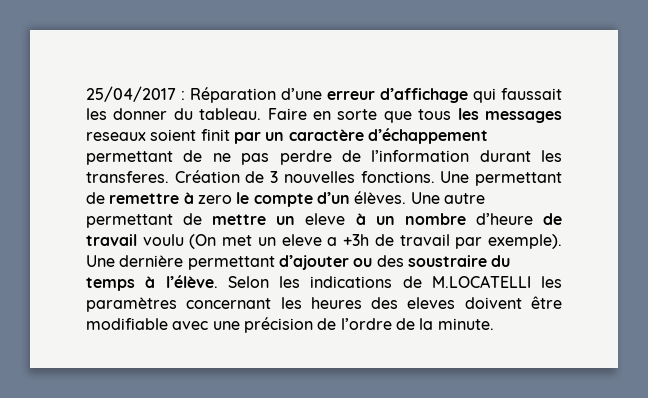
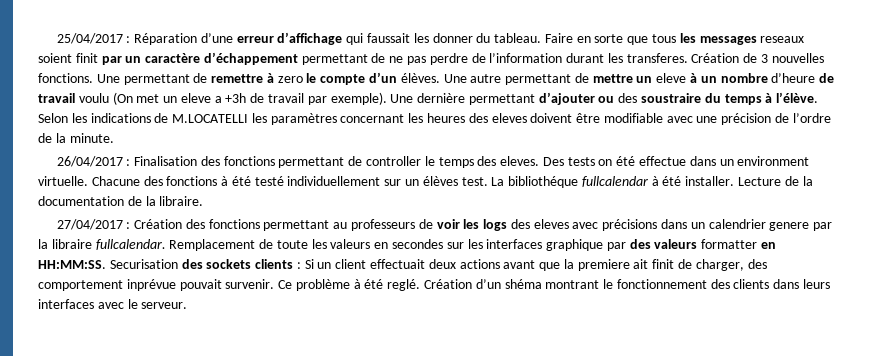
+ 26/04/2017 : Finalisation des fonctions permettant de controller le temps des eleves. Des tests on été effectue dans un environment virtuelle. Chacune des fonctions à été testé individuellement sur un élèves test. La bibliothéque fullcalendar à été installer. Lecture de la documentation de la libraire.
+ 27/04/2017 : Création des fonctions permettant au professeurs de voir les logs des eleves avec précisions dans un calendrier genere par la libraire fullcalendar. Remplacement de toute les valeurs en secondes sur les interfaces graphique par des valeurs formatter en HH:MM:SS. Securisation des sockets clients : Si un client effectuait deux actions avant que la premiere ait finit de charger, des comportement inprévue pouvait survenir. Ce problème à été reglé. Création d’un shéma montrant le fonctionnement des clients dans leurs interfaces avec le serveur.

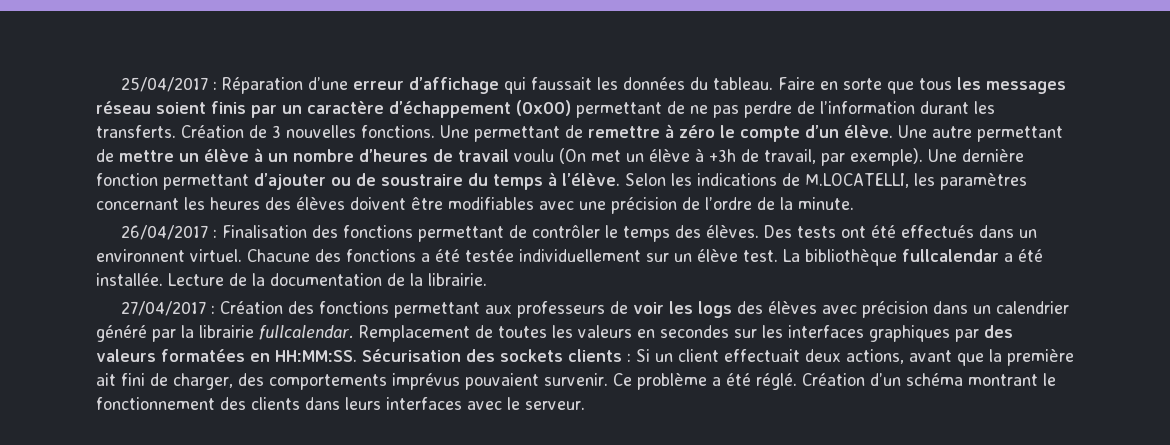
- 25/04/2017 : Réparation d’une erreur d’affichage qui faussait les donner du tableau.
+ 25/04/2017 : Réparation d’une erreur d’affichage qui faussait les données du tableau.
- Faire en sorte que tous les messages reseaux soient finit par un caractère d’échappement permettant de ne pas perdre de l’information durant les transferes.
+ Faire en sorte que tous les messages réseau soient finis par un caractère d’échappement (0x00) permettant de ne pas perdre de l’information durant les transferts.
- Une permettant de remettre à zero le compte d’un élèves.
+ Une permettant de remettre à zéro le compte d’un élève.
- Une autre permettant de mettre un eleve à un nombre d’heure de travail voulu (On met un eleve a +3h de travail par exemple).
+ Une autre permettant de mettre un élève à un nombre d’heures de travail voulu (On met un élève à +3h de travail, par exemple).
- Une dernière permettant d’ajouter ou des soustraire du temps à l’élève.
+ Une dernière fonction permettant d’ajouter ou de soustraire du temps à l’élève.
- Selon les indications de M.LOCATELLI les paramètres concernant les heures des eleves doivent être modifiable avec une précision de l’ordre de la minute.
+ Selon les indications de M.LOCATELLI, les paramètres concernant les heures des élèves doivent être modifiables avec une précision de l’ordre de la minute.
- 26/04/2017 : Finalisation des fonctions permettant de controller le temps des eleves.
+ 26/04/2017 : Finalisation des fonctions permettant de contrôler le temps des élèves.
- Des tests on été effectue dans un environment virtuelle. Chacune des fonctions à été testé individuellement sur un élèves test.
+ Des tests ont été effectués dans un environnent virtuel. Chacune des fonctions a été testée individuellement sur un élève test.
- La bibliothéque fullcalendar à été installer.
+ La bibliothèque fullcalendar a été installée.
- Lecture de la documentation de la libraire.
+ Lecture de la documentation de la librairie.
- 27/04/2017 : Création des fonctions permettant au professeurs de voir les logs des eleves avec précisions dans un calendrier genere par la libraire fullcalendar.
+ 27/04/2017 : Création des fonctions permettant aux professeurs de voir les logs des élèves avec précision dans un calendrier généré par la librairie fullcalendar.
- Remplacement de toute les valeurs en secondes sur les interfaces graphique par des valeurs formatter en HH:MM:SS.
+ Remplacement de toutes les valeurs en secondes sur les interfaces graphiques par des valeurs formatées en HH:MM:SS.
- Securisation des sockets clients : Si un client effectuait deux actions avant que la premiere ait finit de charger, des comportement inprévue pouvait survenir. Ce problème à été reglé.
+ Sécurisation des sockets clients : Si un client effectuait deux actions, avant que la première ait fini de charger, des comportements imprévus pouvaient survenir. Ce problème a été réglé.
- Création d’un shéma montrant le fonctionnement des clients dans leurs interfaces avec le serveur.
+ Création d’un schéma montrant le fonctionnement des clients dans leurs interfaces avec le serveur.

